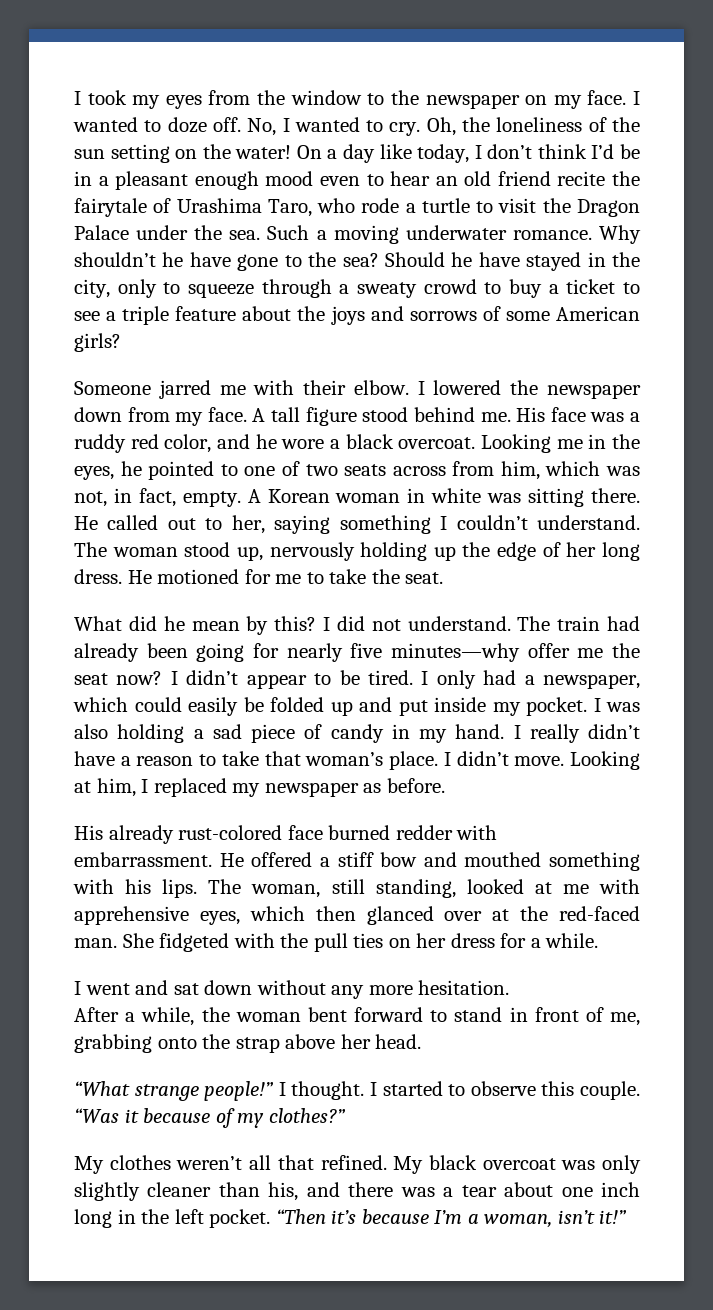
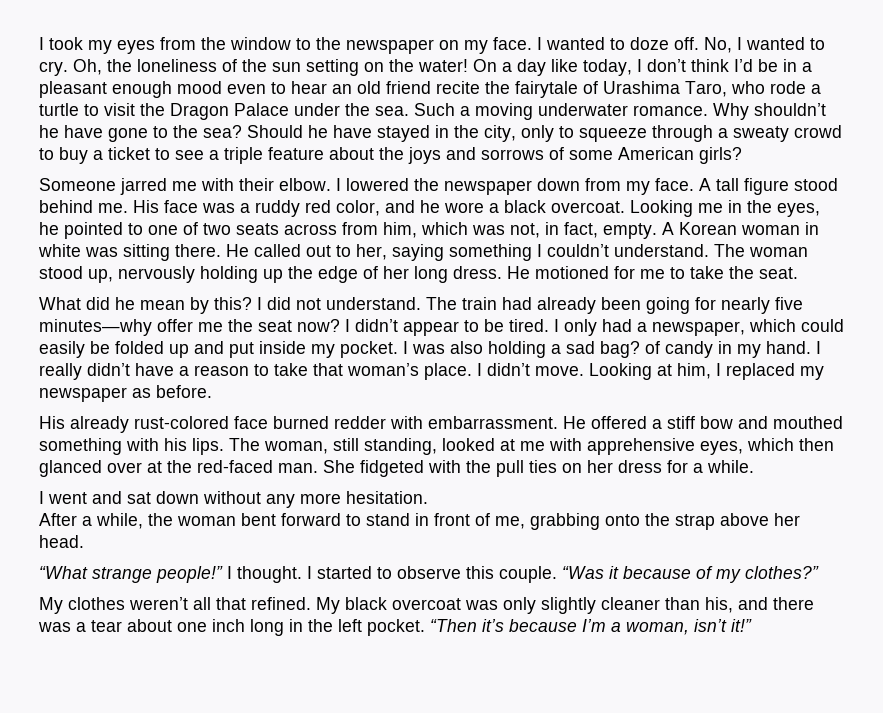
- I was also holding a sad piece of candy in my hand.
+ I was also holding a sad bag? of candy in my hand.

